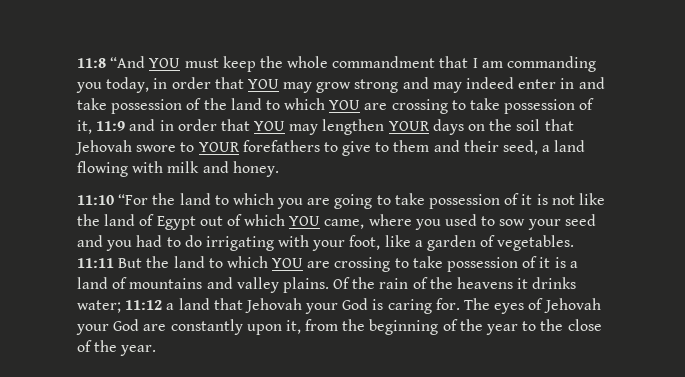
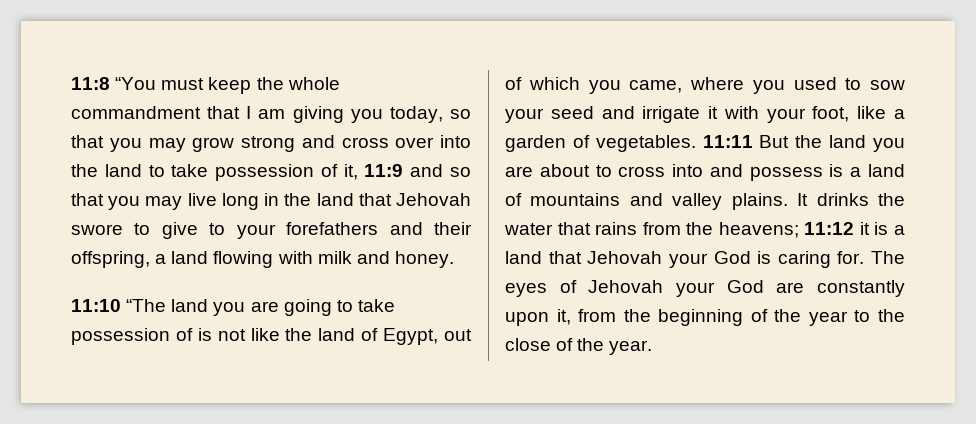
- 11:8 “And YOU must keep the whole commandment that I am commanding you today, in order that YOU may grow strong and may indeed enter in and take possession of the land to which YOU are crossing to take possession of it, 11:9 and in order that YOU may lengthen YOUR days on the soil that Jehovah swore to YOUR forefathers to give to them and their seed, a land flowing with milk and honey.
+ 11:8 “You must keep the whole commandment that I am giving you today, so that you may grow strong and cross over into the land to take possession of it, 11:9 and so that you may live long in the land that Jehovah swore to give to your forefathers and their offspring, a land flowing with milk and honey.
- 11:10 “For the land to which you are going to take possession of it is not like the land of Egypt out of which YOU came, where you used to sow your seed and you had to do irrigating with your foot, like a garden of vegetables.
+ 11:10 “The land you are going to take possession of is not like the land of Egypt, out of which you came, where you used to sow your seed and irrigate it with your foot, like a garden of vegetables.
- 11:11 But the land to which YOU are crossing to take possession of it is a land of mountains and valley plains.
+ 11:11 But the land you are about to cross into and possess is a land of mountains and valley plains.
- Of the rain of the heavens it drinks water; 11:12 a land that Jehovah your God is caring for.
+ It drinks the water that rains from the heavens; 11:12 it is a land that Jehovah your God is caring for.

